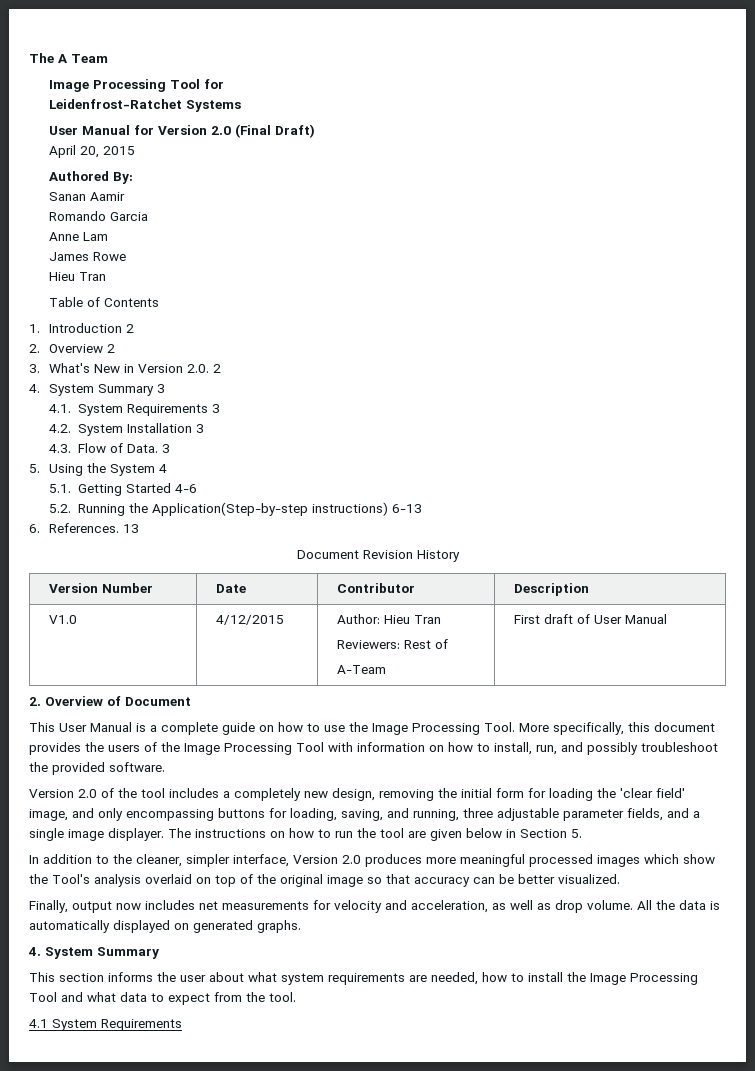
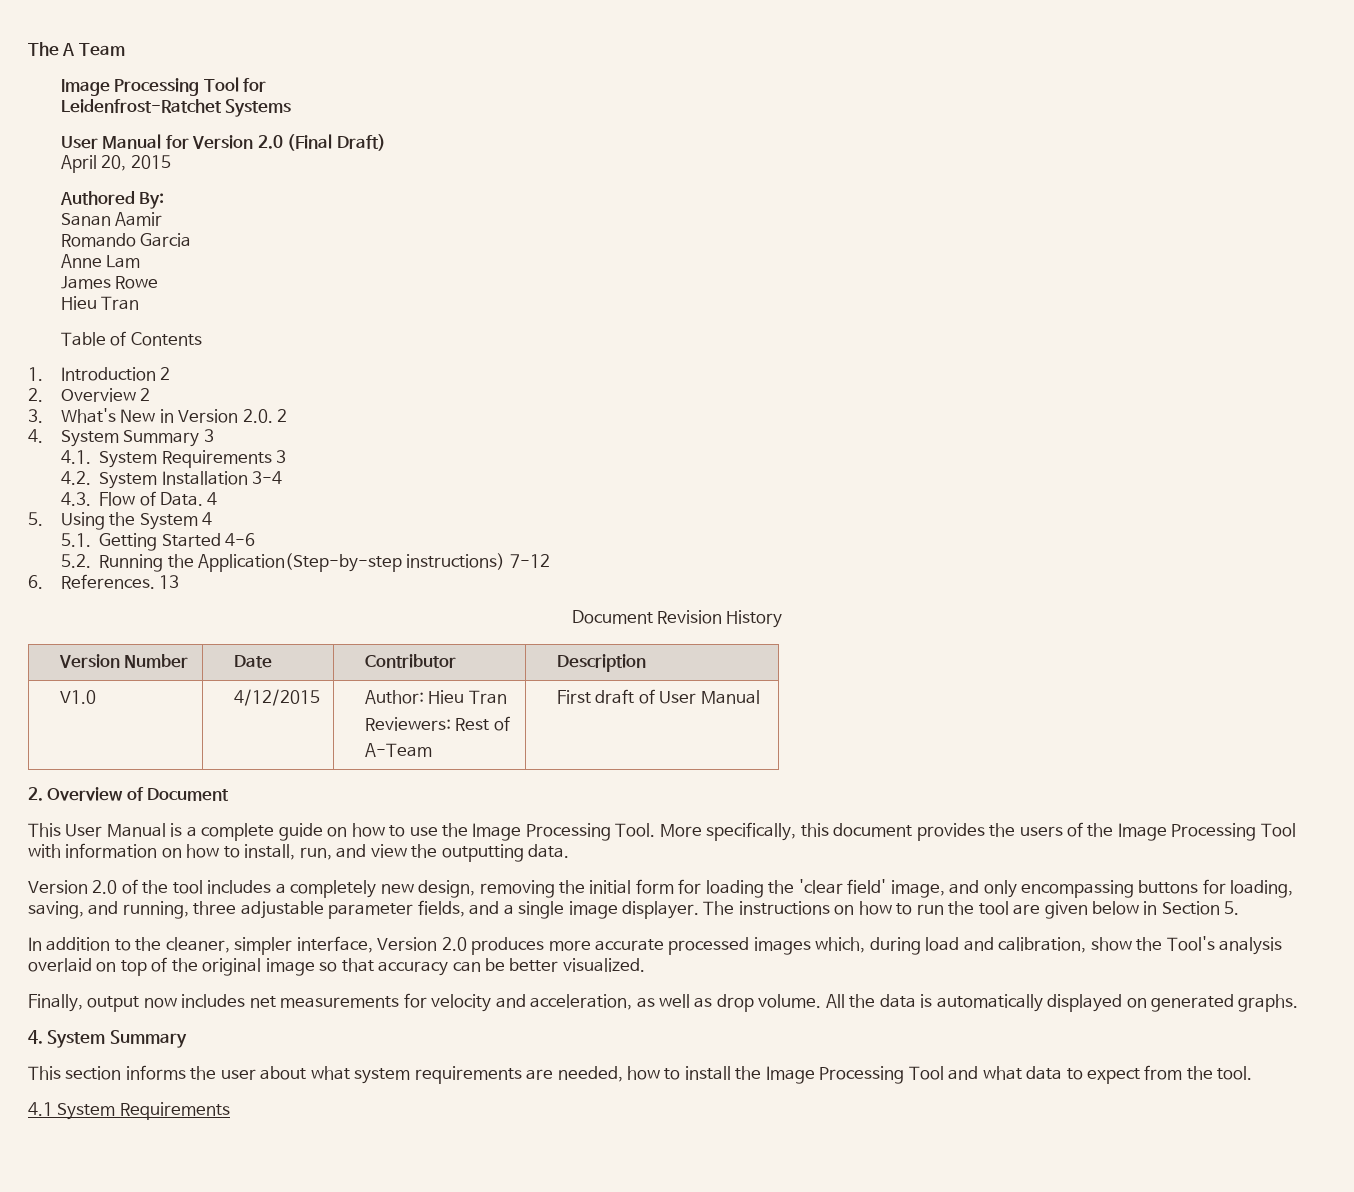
- 4.2. System Installation 3
+ 4.2. System Installation 3-4
- 4.3. Flow of Data. 3
+ 4.3. Flow of Data. 4
- 5.2. Running the Application(Step-by-step instructions) 6-13
+ 5.2. Running the Application(Step-by-step instructions) 7-12
- More specifically, this document provides the users of the Image Processing Tool with information on how to install, run, and possibly troubleshoot the provided software.
+ More specifically, this document provides the users of the Image Processing Tool with information on how to install, run, and view the outputting data.
- In addition to the cleaner, simpler interface, Version 2.0 produces more meaningful processed images which show the Tool's analysis overlaid on top of the original image so that accuracy can be better visualized.
+ In addition to the cleaner, simpler interface, Version 2.0 produces more accurate processed images which, during load and calibration, show the Tool's analysis overlaid on top of the original image so that accuracy can be better visualized.

